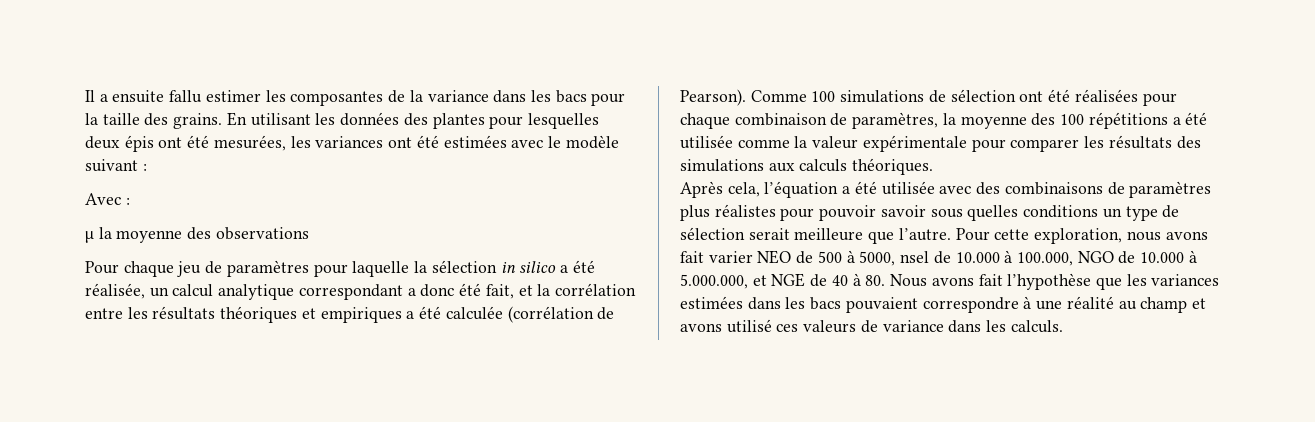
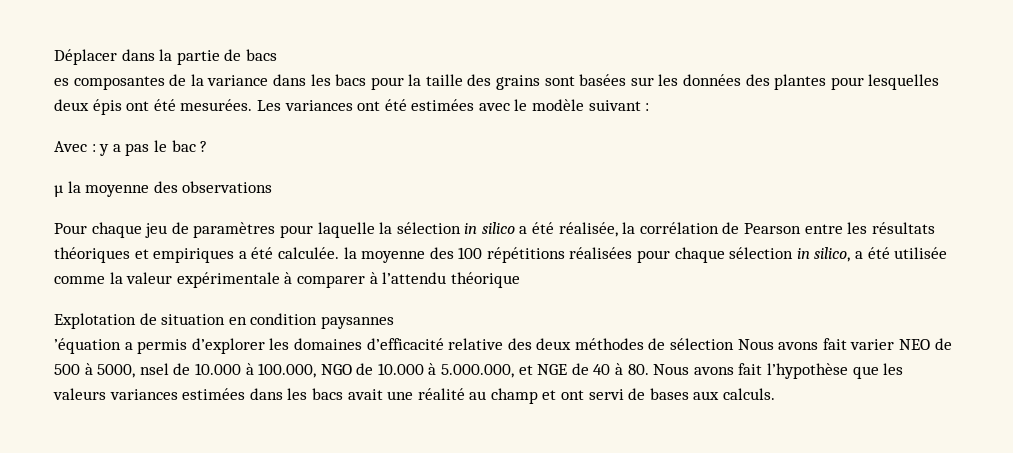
- Il a ensuite fallu estimer les composantes de la variance dans les bacs pour la taille des grains. En utilisant les données des plantes pour lesquelles deux épis ont été mesurées, les variances ont été estimées avec le modèle suivant :
+ Déplacer dans la partie de bacs
+ es composantes de la variance dans les bacs pour la taille des grains sont basées sur les données des plantes pour lesquelles deux épis ont été mesurées. Les variances ont été estimées avec le modèle suivant :
- Avec :
+ Avec : y a pas le bac ?
- Pour chaque jeu de paramètres pour laquelle la sélection in silico a été réalisée, un calcul analytique correspondant a donc été fait, et la corrélation entre les résultats théoriques et empiriques a été calculée (corrélation de Pearson). Comme 100 simulations de sélection ont été réalisées pour chaque combinaison de paramètres, la moyenne des 100 répétitions a été utilisée comme la valeur expérimentale pour comparer les résultats des simulations aux calculs théoriques.
- Après cela, l’équation a été utilisée avec des combinaisons de paramètres plus réalistes pour pouvoir savoir sous quelles conditions un type de sélection serait meilleure que l’autre. Pour cette exploration, nous avons fait varier NEO de 500 à 5000, nsel de 10.000 à 100.000, NGO de 10.000 à 5.000.000, et NGE de 40 à 80. Nous avons fait l’hypothèse que les variances estimées dans les bacs pouvaient correspondre à une réalité au champ et avons utilisé ces valeurs de variance dans les calculs.
+ Pour chaque jeu de paramètres pour laquelle la sélection in silico a été réalisée, la corrélation de Pearson entre les résultats théoriques et empiriques a été calculée. la moyenne des 100 répétitions réalisées pour chaque sélection in silico, a été utilisée comme la valeur expérimentale à comparer à l’attendu théorique
+ Explotation de situation en condition paysannes
+ ’équation a permis d’explorer les domaines d’efficacité relative des deux méthodes de sélection Nous avons fait varier NEO de 500 à 5000, nsel de 10.000 à 100.000, NGO de 10.000 à 5.000.000, et NGE de 40 à 80. Nous avons fait l’hypothèse que les valeurs variances estimées dans les bacs avait une réalité au champ et ont servi de bases aux calculs.

